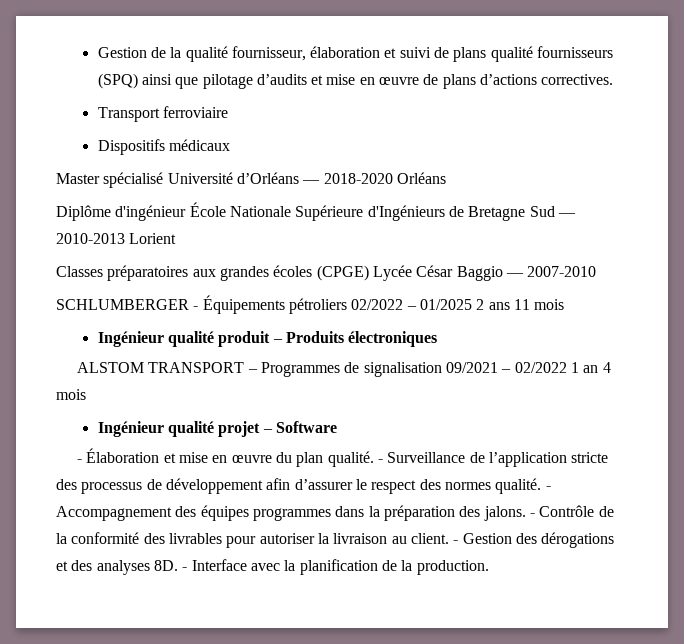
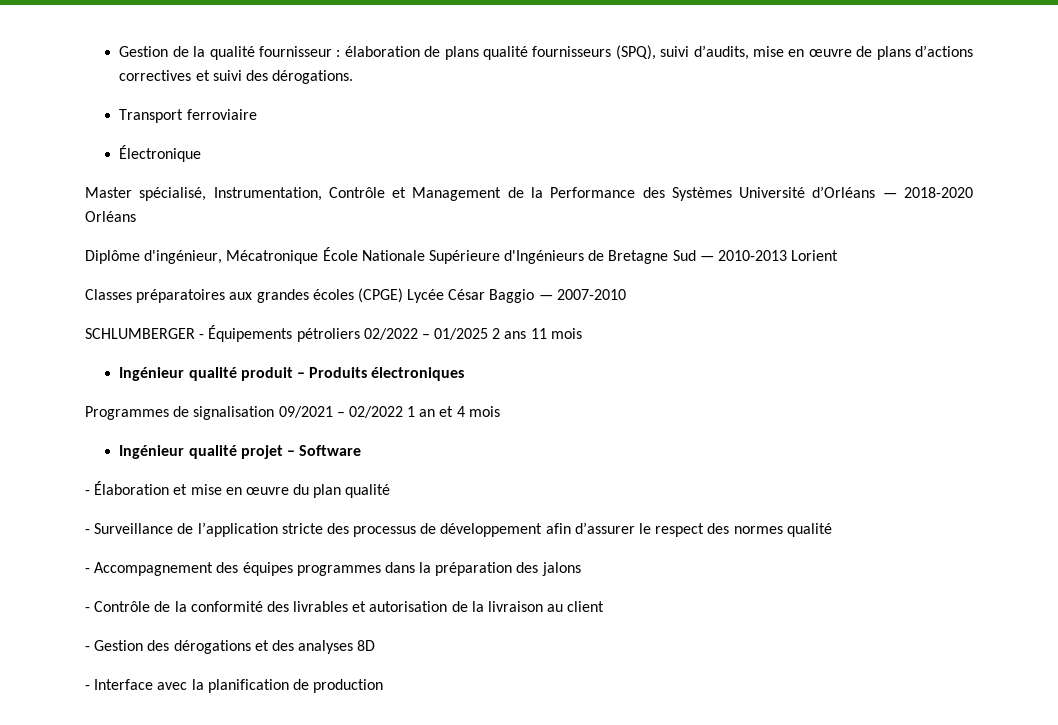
- Gestion de la qualité fournisseur, élaboration et suivi de plans qualité fournisseurs (SPQ) ainsi que pilotage d’audits et mise en œuvre de plans d’actions correctives.
+ Gestion de la qualité fournisseur : élaboration de plans qualité fournisseurs (SPQ), suivi d’audits, mise en œuvre de plans d’actions correctives et suivi des dérogations.
- Dispositifs médicaux
+ Électronique
- Master spécialisé Université d’Orléans — 2018-2020 Orléans
+ Master spécialisé, Instrumentation, Contrôle et Management de la Performance des Systèmes Université d’Orléans — 2018-2020 Orléans
- Diplôme d'ingénieur École Nationale Supérieure d'Ingénieurs de Bretagne Sud — 2010-2013 Lorient
+ Diplôme d'ingénieur, Mécatronique École Nationale Supérieure d'Ingénieurs de Bretagne Sud — 2010-2013 Lorient
- ALSTOM TRANSPORT – Programmes de signalisation 09/2021 – 02/2022 1 an 4 mois
+ Programmes de signalisation 09/2021 – 02/2022 1 an et 4 mois
- - Élaboration et mise en œuvre du plan qualité. - Surveillance de l’application stricte des processus de développement afin d’assurer le respect des normes qualité. - Accompagnement des équipes programmes dans la préparation des jalons. - Contrôle de la conformité des livrables pour autoriser la livraison au client. - Gestion des dérogations et des analyses 8D. - Interface avec la planification de la production.
+ - Élaboration et mise en œuvre du plan qualité
+ - Surveillance de l’application stricte des processus de développement afin d’assurer le respect des normes qualité
+ - Accompagnement des équipes programmes dans la préparation des jalons
+ - Contrôle de la conformité des livrables et autorisation de la livraison au client
+ - Gestion des dérogations et des analyses 8D
+ - Interface avec la planification de production

